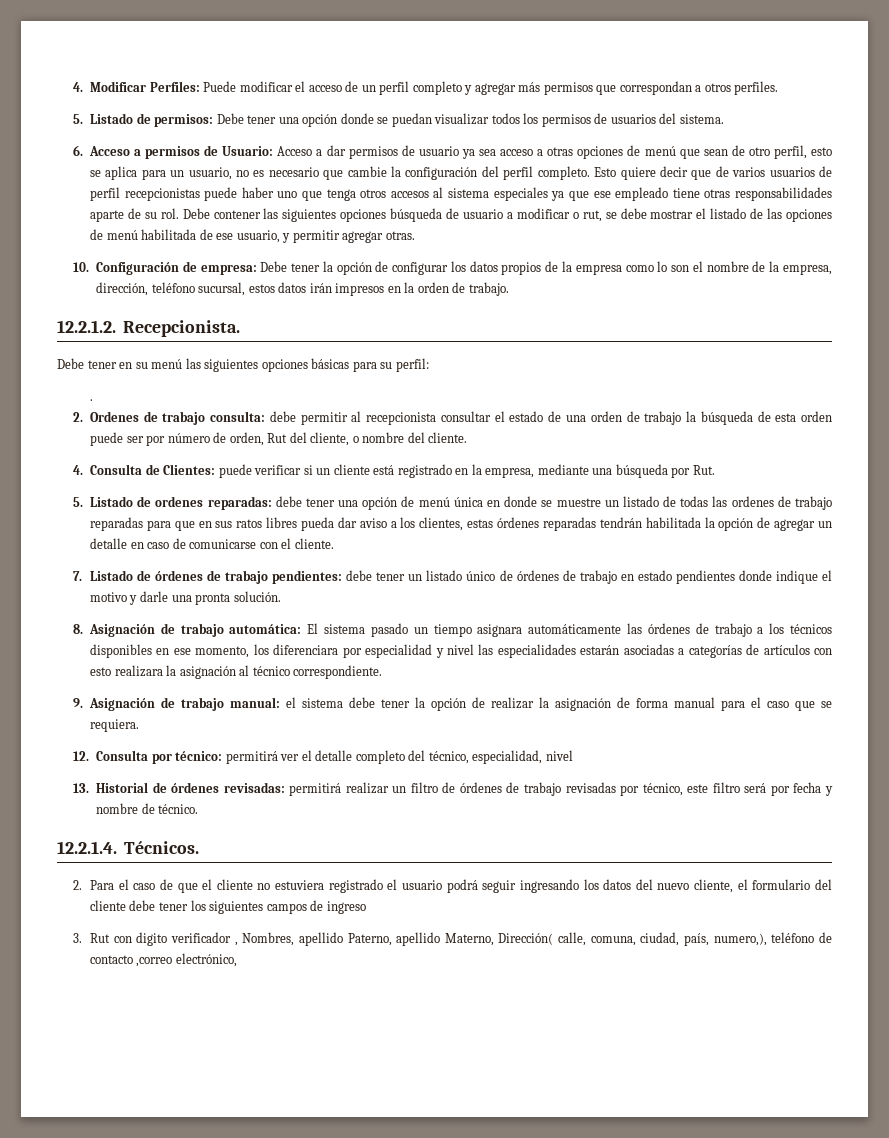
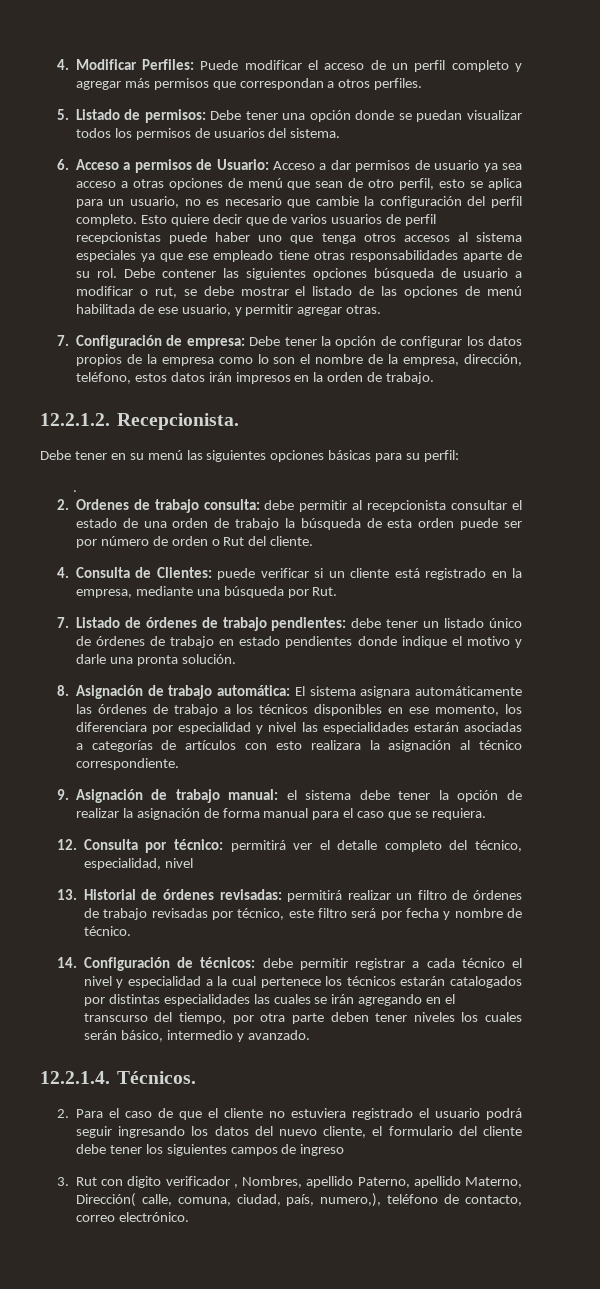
- 10. Configuración de empresa: Debe tener la opción de configurar los datos propios de la empresa como lo son el nombre de la empresa, dirección, teléfono sucursal, estos datos irán impresos en la orden de trabajo.
+ 7. Configuración de empresa: Debe tener la opción de configurar los datos propios de la empresa como lo son el nombre de la empresa, dirección, teléfono, estos datos irán impresos en la orden de trabajo.
- 2. Ordenes de trabajo consulta: debe permitir al recepcionista consultar el estado de una orden de trabajo la búsqueda de esta orden puede ser por número de orden, Rut del cliente, o nombre del cliente.
+ 2. Ordenes de trabajo consulta: debe permitir al recepcionista consultar el estado de una orden de trabajo la búsqueda de esta orden puede ser por número de orden o Rut del cliente.
- 5. Listado de ordenes reparadas: debe tener una opción de menú única en donde se muestre un listado de todas las ordenes de trabajo reparadas para que en sus ratos libres pueda dar aviso a los clientes, estas órdenes reparadas tendrán habilitada la opción de agregar un detalle en caso de comunicarse con el cliente.
- 8. Asignación de trabajo automática: El sistema pasado un tiempo asignara automáticamente las órdenes de trabajo a los técnicos disponibles en ese momento, los diferenciara por especialidad y nivel las especialidades estarán asociadas a categorías de artículos con esto realizara la asignación al técnico correspondiente.
+ 8. Asignación de trabajo automática: El sistema asignara automáticamente las órdenes de trabajo a los técnicos disponibles en ese momento, los diferenciara por especialidad y nivel las especialidades estarán asociadas a categorías de artículos con esto realizara la asignación al técnico correspondiente.
+ 14. Configuración de técnicos: debe permitir registrar a cada técnico el nivel y especialidad a la cual pertenece los técnicos estarán catalogados por distintas especialidades las cuales se irán agregando en el transcurso del tiempo, por otra parte deben tener niveles los cuales serán básico, intermedio y avanzado.
- 3. Rut con digito verificador , Nombres, apellido Paterno, apellido Materno, Dirección( calle, comuna, ciudad, país, numero,), teléfono de contacto ,correo electrónico,
+ 3. Rut con digito verificador , Nombres, apellido Paterno, apellido Materno, Dirección( calle, comuna, ciudad, país, numero,), teléfono de contacto, correo electrónico.

